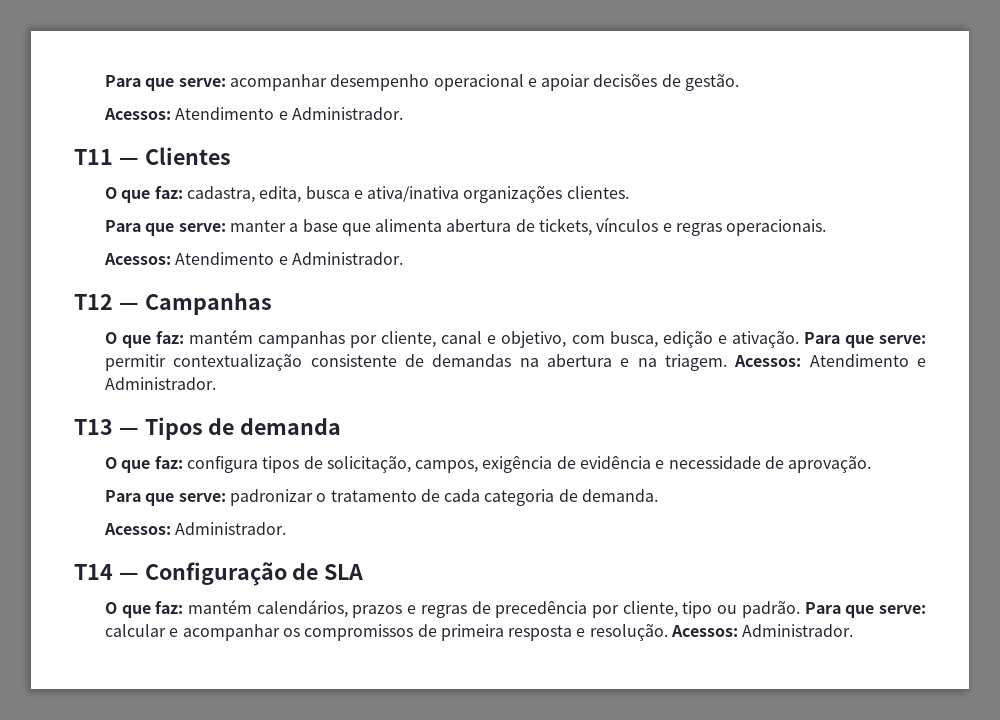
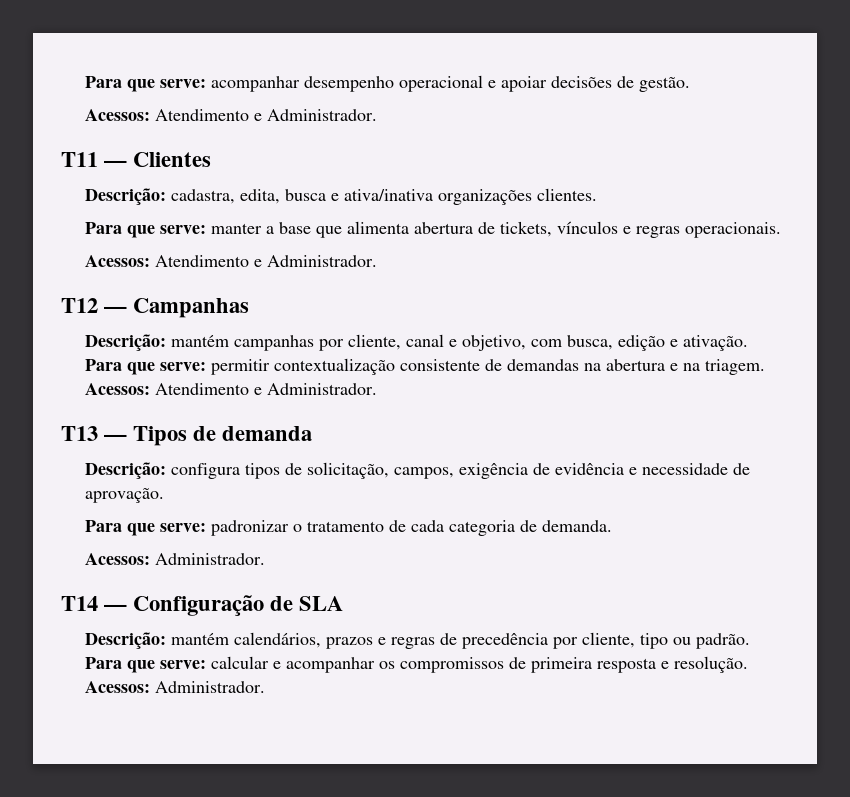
- O que faz: cadastra, edita, busca e ativa/inativa organizações clientes.
+ Descrição: cadastra, edita, busca e ativa/inativa organizações clientes.
- O que faz: mantém campanhas por cliente, canal e objetivo, com busca, edição e ativação.
+ Descrição: mantém campanhas por cliente, canal e objetivo, com busca, edição e ativação.
- O que faz: configura tipos de solicitação, campos, exigência de evidência e necessidade de aprovação.
+ Descrição: configura tipos de solicitação, campos, exigência de evidência e necessidade de aprovação.
- O que faz: mantém calendários, prazos e regras de precedência por cliente, tipo ou padrão.
+ Descrição: mantém calendários, prazos e regras de precedência por cliente, tipo ou padrão.

